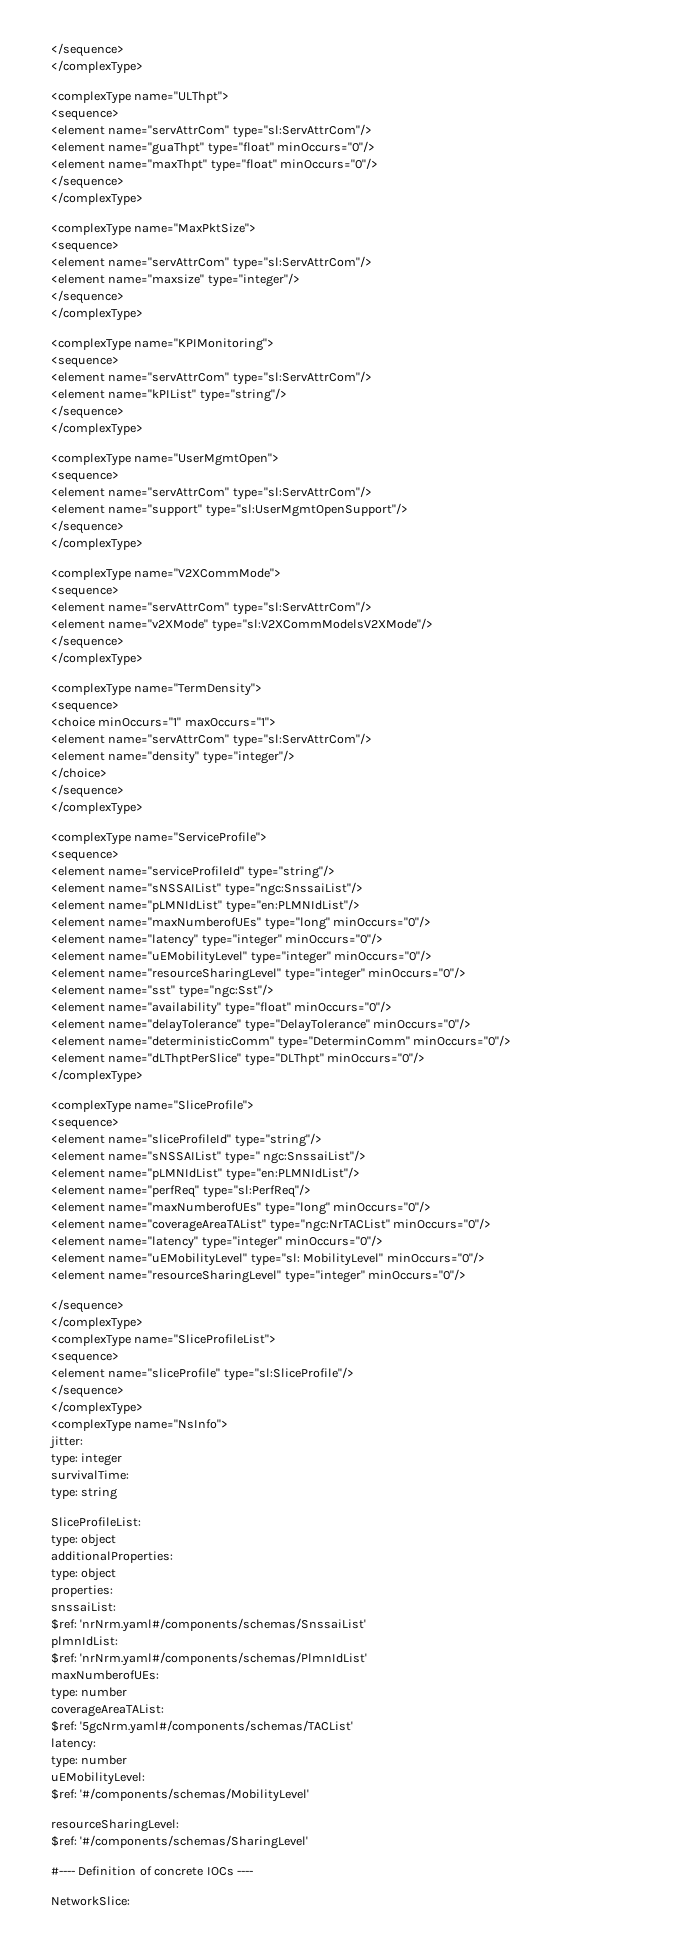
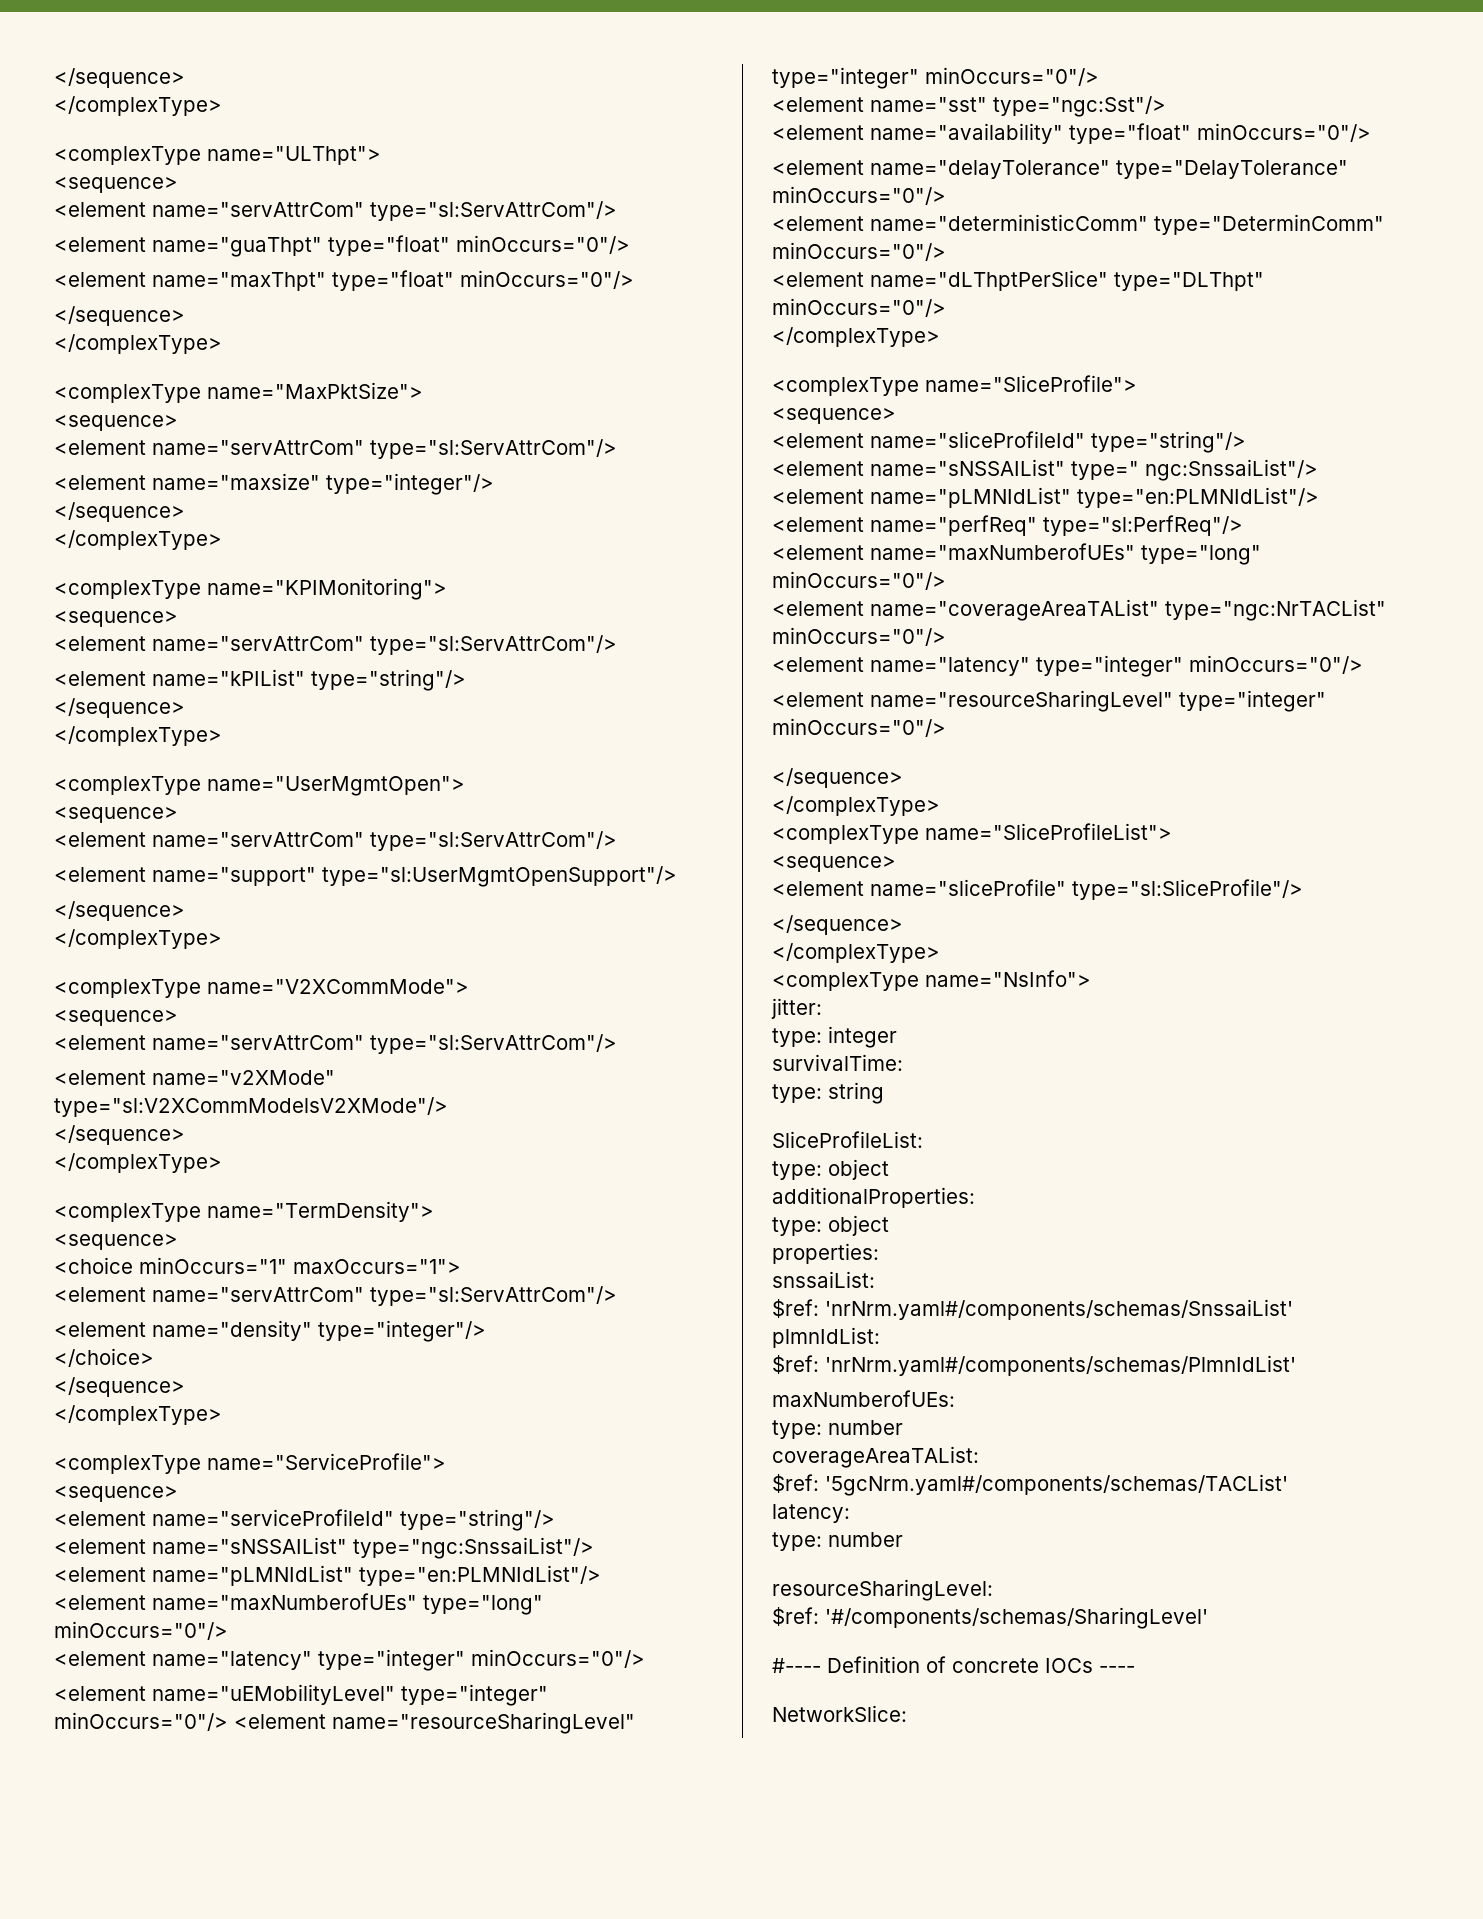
- <element name="uEMobilityLevel" type="integer" minOccurs="0"/>
- <element name="resourceSharingLevel" type="integer" minOccurs="0"/>
+ <element name="uEMobilityLevel" type="integer" minOccurs="0"/> <element name="resourceSharingLevel" type="integer" minOccurs="0"/>
- <element name="uEMobilityLevel" type="sl: MobilityLevel" minOccurs="0"/>
- uEMobilityLevel:
- $ref: '#/components/schemas/MobilityLevel'

